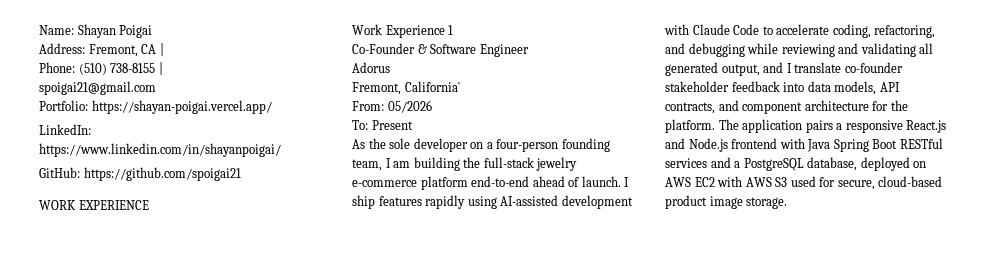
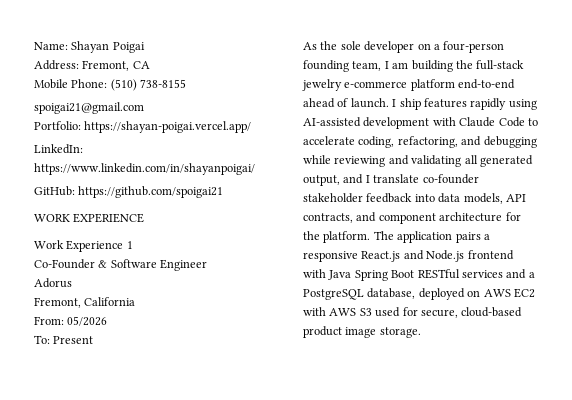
- Address: Fremont, CA |
- Phone: (510) 738-8155 |
+ Address: Fremont, CA
+ Mobile Phone: (510) 738-8155
- Fremont, California`
+ Fremont, California

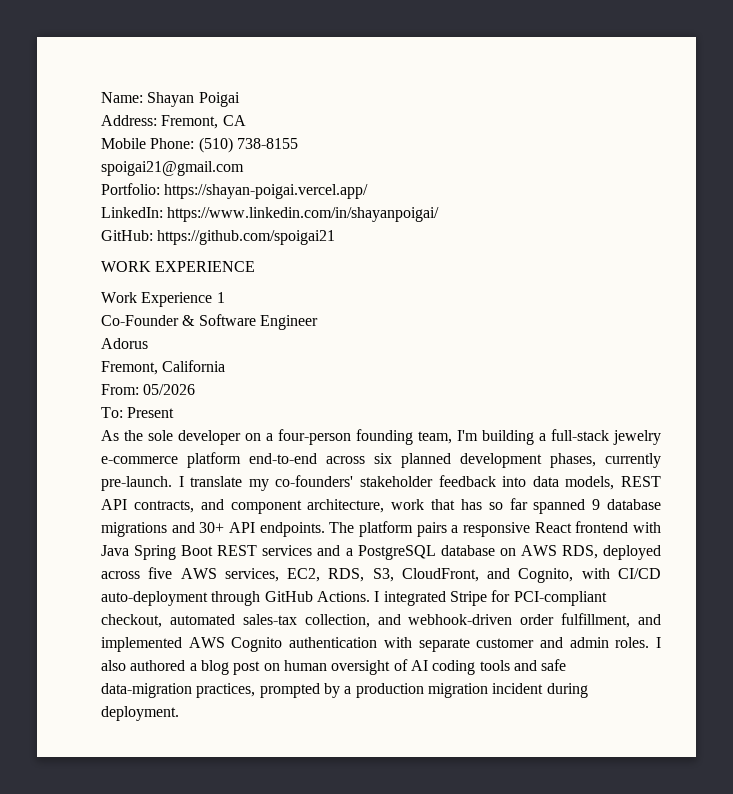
- As the sole developer on a four-person founding team, I am building the full-stack jewelry e-commerce platform end-to-end ahead of launch. I ship features rapidly using AI-assisted development with Claude Code to accelerate coding, refactoring, and debugging while reviewing and validating all generated output, and I translate co-founder stakeholder feedback into data models, API contracts, and component architecture for the platform. The application pairs a responsive React.js and Node.js frontend with Java Spring Boot RESTful services and a PostgreSQL database, deployed on AWS EC2 with AWS S3 used for secure, cloud-based product image storage.
+ As the sole developer on a four-person founding team, I'm building a full-stack jewelry e-commerce platform end-to-end across six planned development phases, currently pre-launch. I translate my co-founders' stakeholder feedback into data models, REST API contracts, and component architecture, work that has so far spanned 9 database migrations and 30+ API endpoints. The platform pairs a responsive React frontend with Java Spring Boot REST services and a PostgreSQL database on AWS RDS, deployed across five AWS services, EC2, RDS, S3, CloudFront, and Cognito, with CI/CD auto-deployment through GitHub Actions. I integrated Stripe for PCI-compliant checkout, automated sales-tax collection, and webhook-driven order fulfillment, and implemented AWS Cognito authentication with separate customer and admin roles. I also authored a blog post on human oversight of AI coding tools and safe data-migration practices, prompted by a production migration incident during deployment.

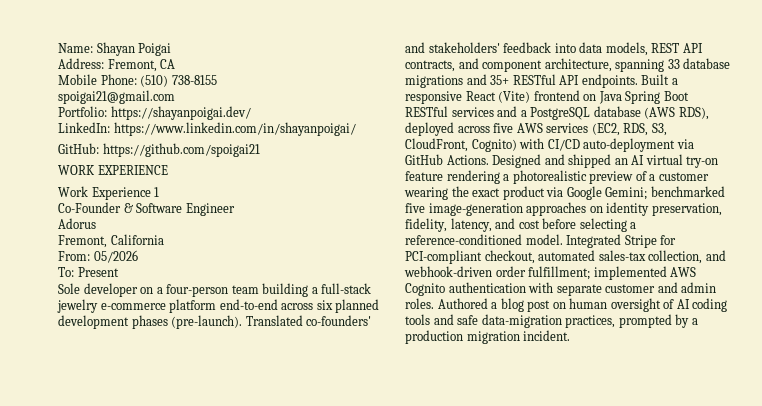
- Portfolio: https://shayan-poigai.vercel.app/
+ Portfolio: https://shayanpoigai.dev/
- As the sole developer on a four-person founding team, I'm building a full-stack jewelry e-commerce platform end-to-end across six planned development phases, currently pre-launch. I translate my co-founders' stakeholder feedback into data models, REST API contracts, and component architecture, work that has so far spanned 9 database migrations and 30+ API endpoints. The platform pairs a responsive React frontend with Java Spring Boot REST services and a PostgreSQL database on AWS RDS, deployed across five AWS services, EC2, RDS, S3, CloudFront, and Cognito, with CI/CD auto-deployment through GitHub Actions.
+ Sole developer on a four-person team building a full-stack jewelry e-commerce platform end-to-end across six planned development phases (pre-launch). Translated co-founders' and stakeholders' feedback into data models, REST API contracts, and component architecture, spanning 33 database migrations and 35+ RESTful API endpoints. Built a responsive React (Vite) frontend on Java Spring Boot RESTful services and a PostgreSQL database (AWS RDS), deployed across five AWS services (EC2, RDS, S3, CloudFront, Cognito) with CI/CD auto-deployment via GitHub Actions.
- I integrated Stripe for PCI-compliant checkout, automated sales-tax collection, and webhook-driven order fulfillment, and implemented AWS Cognito authentication with separate customer and admin roles.
+ Designed and shipped an AI virtual try-on feature rendering a photorealistic preview of a customer wearing the exact product via Google Gemini; benchmarked five image-generation approaches on identity preservation, fidelity, latency, and cost before selecting a reference-conditioned model. Integrated Stripe for PCI-compliant checkout, automated sales-tax collection, and webhook-driven order fulfillment; implemented AWS Cognito authentication with separate customer and admin roles.
- I also authored a blog post on human oversight of AI coding tools and safe data-migration practices, prompted by a production migration incident during deployment.
+ Authored a blog post on human oversight of AI coding tools and safe data-migration practices, prompted by a production migration incident.

